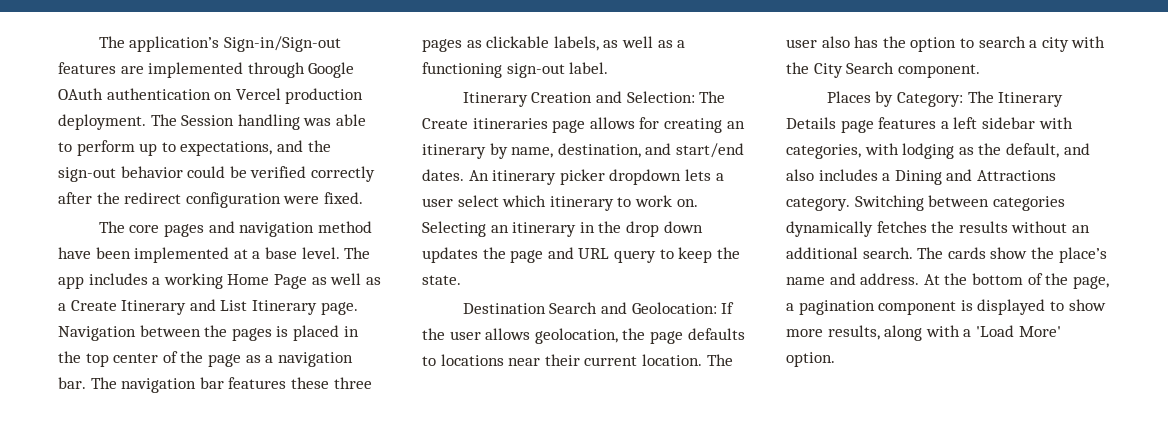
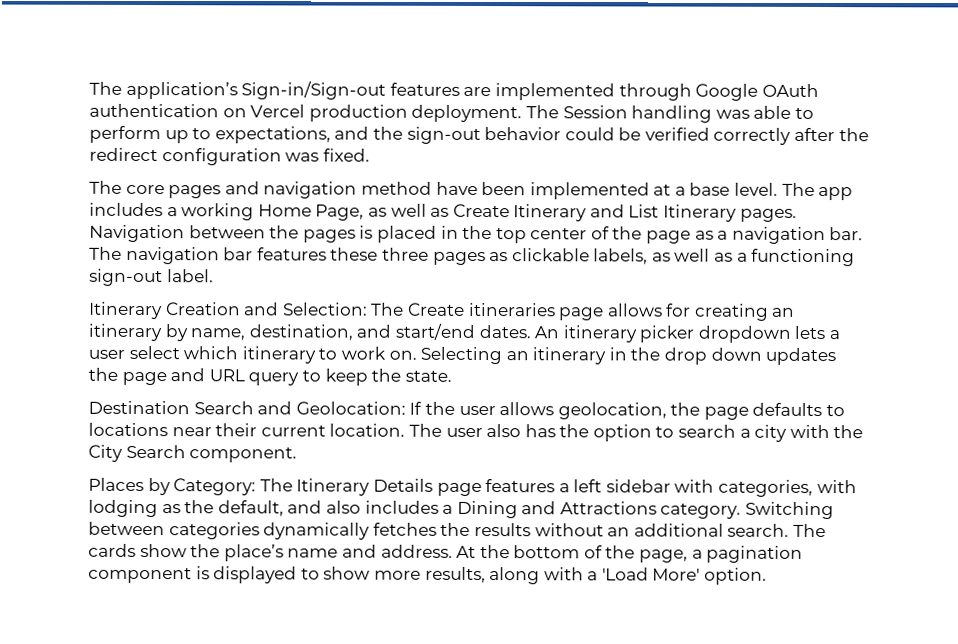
- The Session handling was able to perform up to expectations, and the sign-out behavior could be verified correctly after the redirect configuration were fixed.
+ The Session handling was able to perform up to expectations, and the sign-out behavior could be verified correctly after the redirect configuration was fixed.
- The app includes a working Home Page as well as a Create Itinerary and List Itinerary page.
+ The app includes a working Home Page, as well as Create Itinerary and List Itinerary pages.

